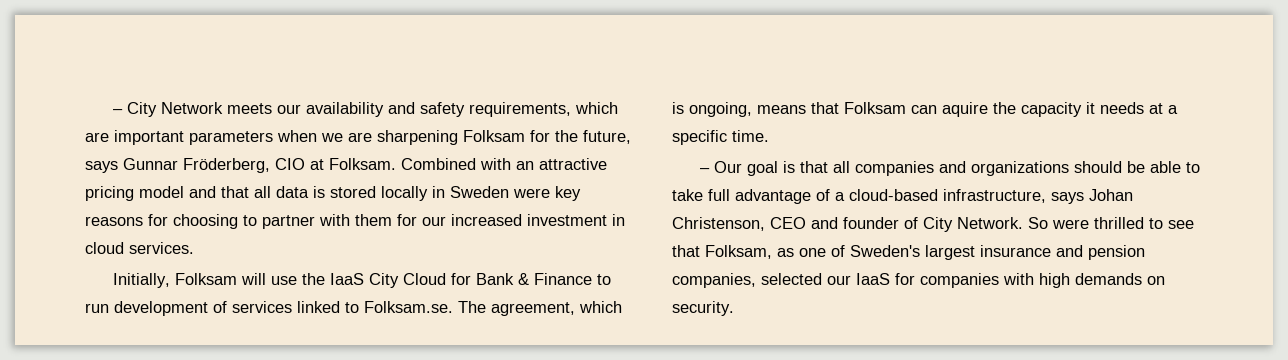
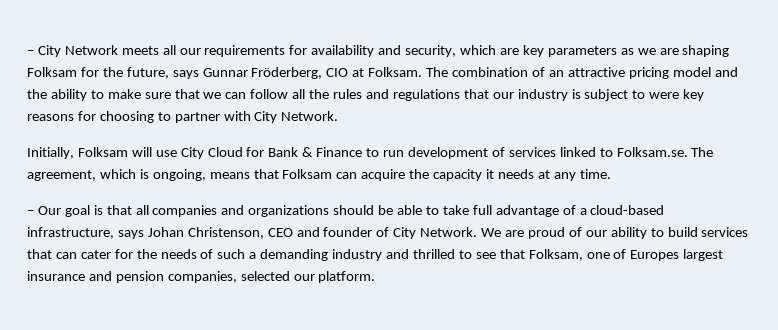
- – City Network meets our availability and safety requirements, which are important parameters when we are sharpening Folksam for the future, says Gunnar Fröderberg, CIO at Folksam.
+ – City Network meets all our requirements for availability and security, which are key parameters as we are shaping Folksam for the future, says Gunnar Fröderberg, CIO at Folksam.
- Combined with an attractive pricing model and that all data is stored locally in Sweden were key reasons for choosing to partner with them for our increased investment in cloud services.
+ The combination of an attractive pricing model and the ability to make sure that we can follow all the rules and regulations that our industry is subject to were key reasons for choosing to partner with City Network.
- Initially, Folksam will use the IaaS City Cloud for Bank & Finance to run development of services linked to Folksam.se. The agreement, which is ongoing, means that Folksam can aquire the capacity it needs at a specific time.
+ Initially, Folksam will use City Cloud for Bank & Finance to run development of services linked to Folksam.se. The agreement, which is ongoing, means that Folksam can acquire the capacity it needs at any time.
- So were thrilled to see that Folksam, as one of Sweden's largest insurance and pension companies, selected our IaaS for companies with high demands on security.
+ We are proud of our ability to build services that can cater for the needs of such a demanding industry and thrilled to see that Folksam, one of Europes largest insurance and pension companies, selected our platform.

